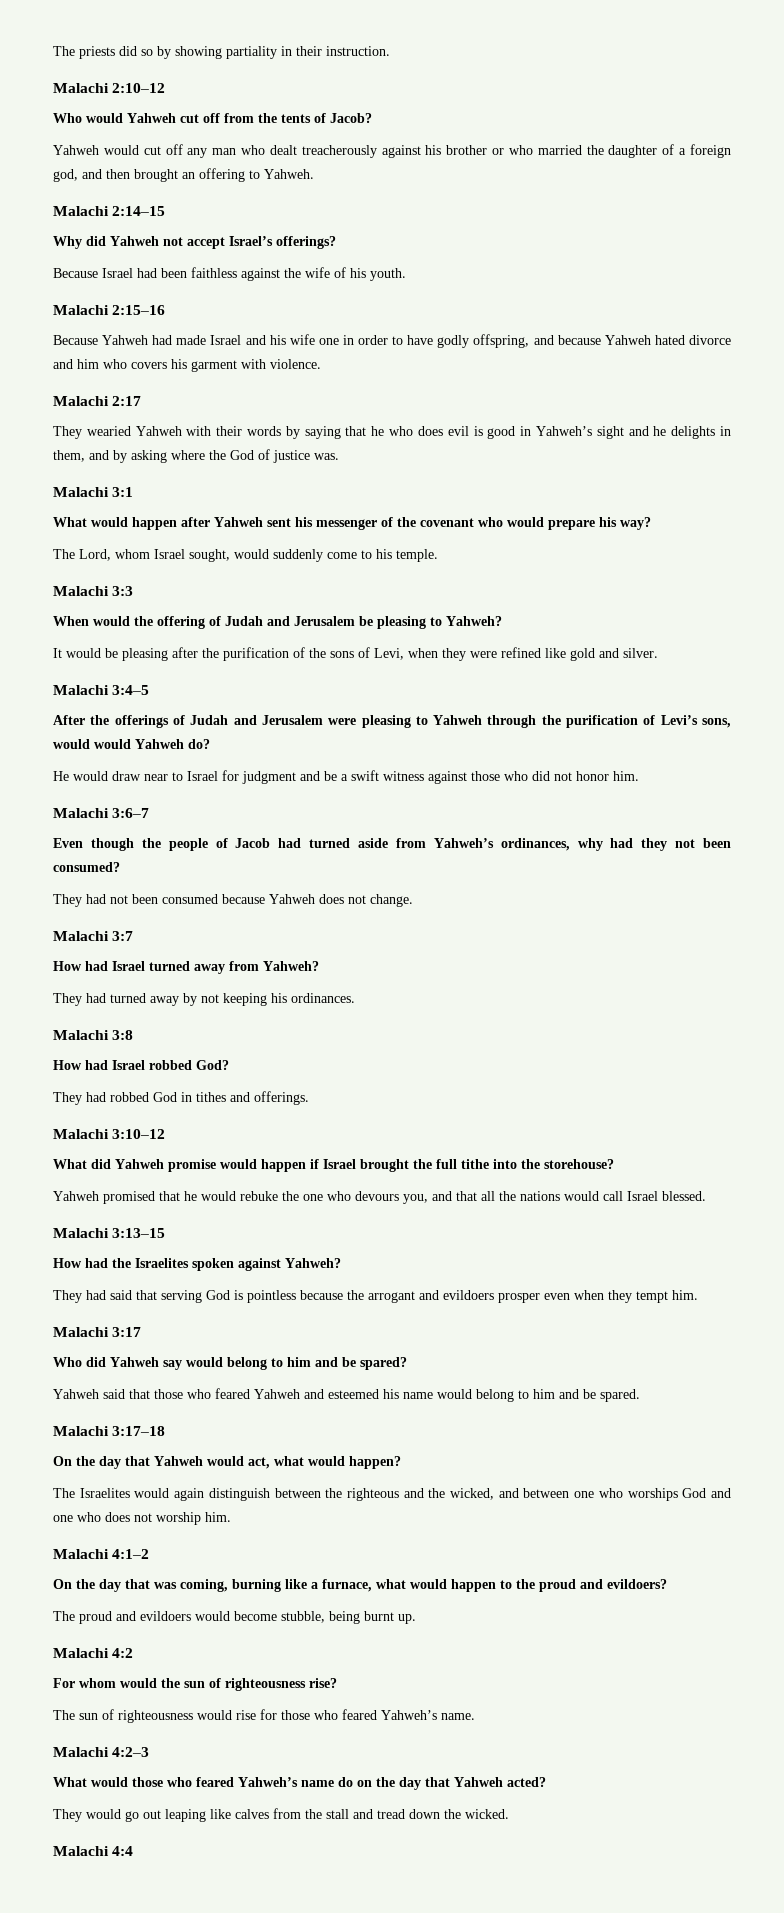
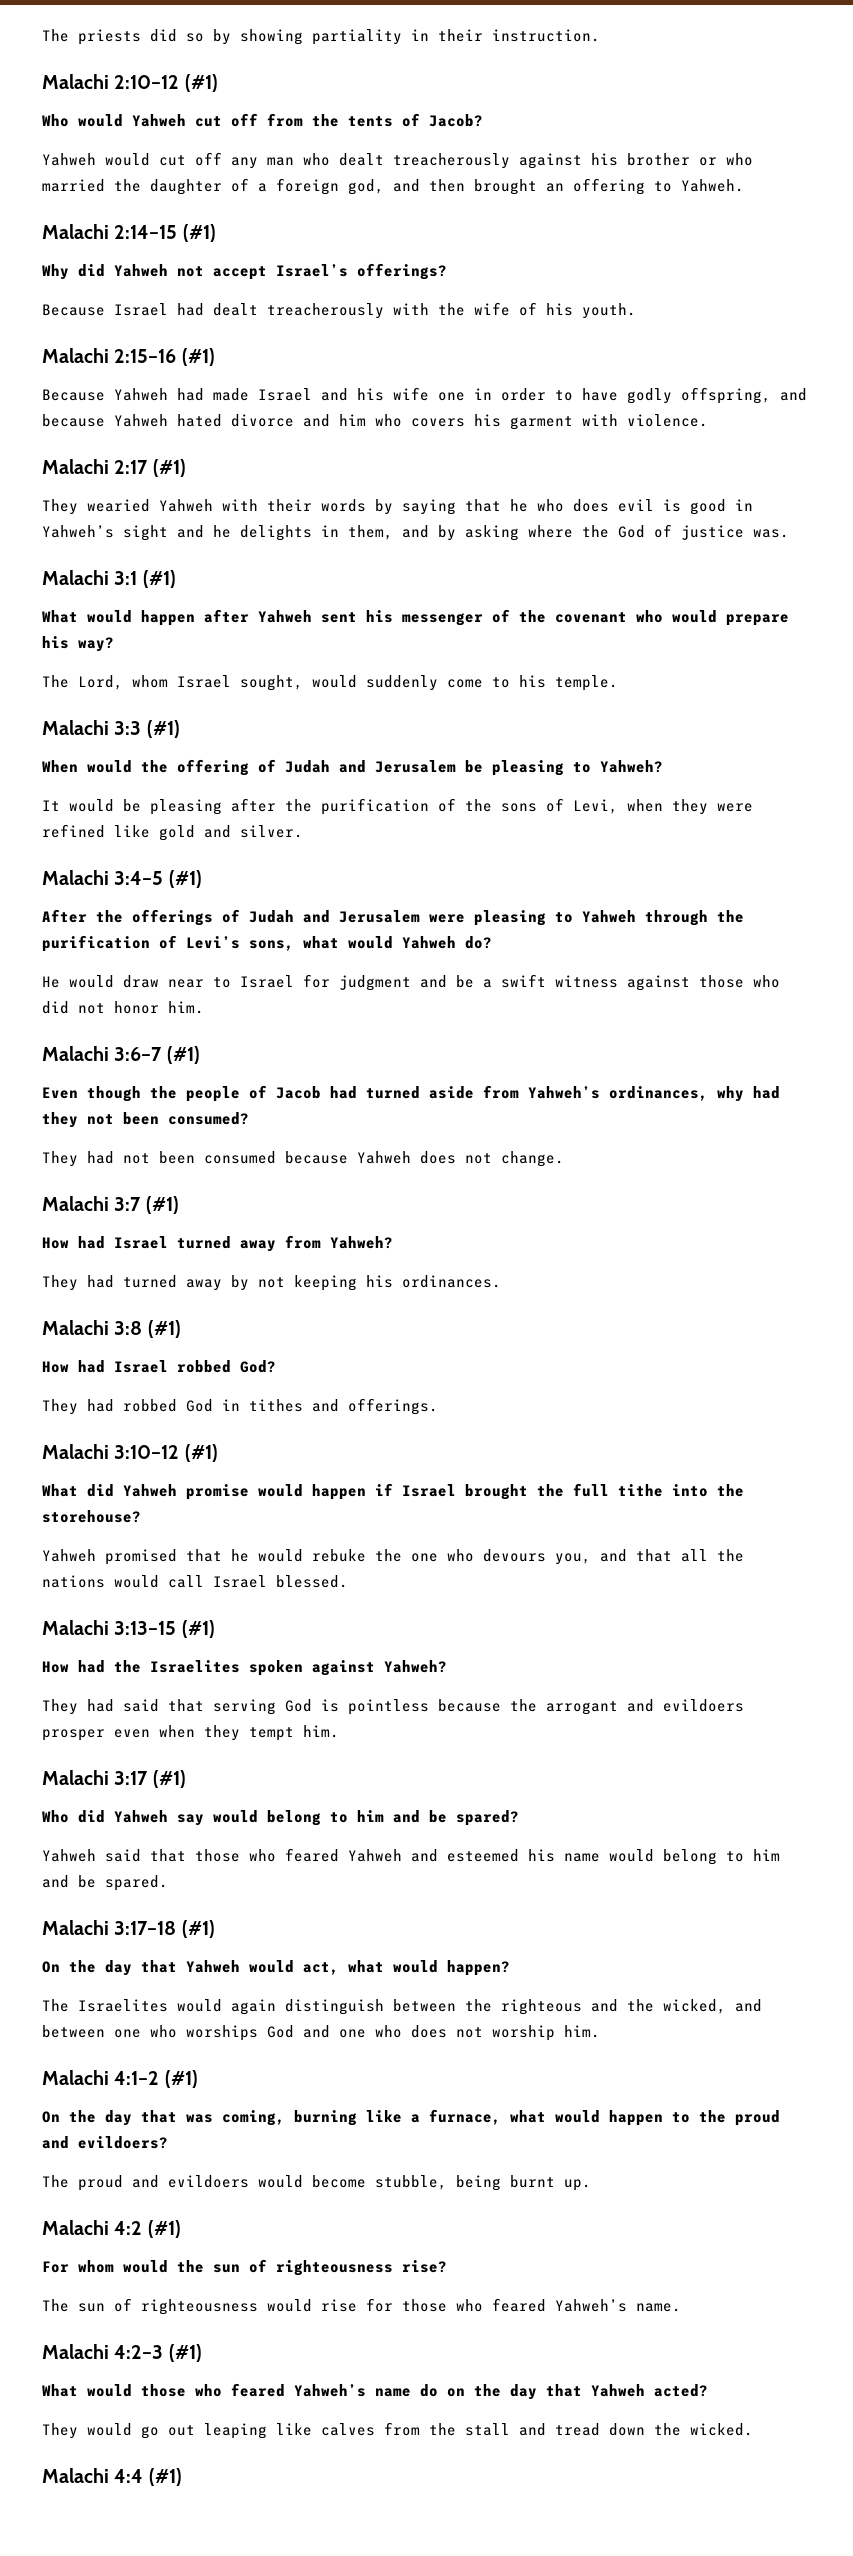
- Malachi 2:10–12
+ Malachi 2:10–12 (#1)
- Malachi 2:14–15
+ Malachi 2:14–15 (#1)
- Because Israel had been faithless against the wife of his youth.
+ Because Israel had dealt treacherously with the wife of his youth.
- Malachi 2:15–16
+ Malachi 2:15–16 (#1)
- Malachi 2:17
+ Malachi 2:17 (#1)
- Malachi 3:1
+ Malachi 3:1 (#1)
- Malachi 3:3
+ Malachi 3:3 (#1)
- Malachi 3:4–5
+ Malachi 3:4–5 (#1)
- After the offerings of Judah and Jerusalem were pleasing to Yahweh through the purification of Levi’s sons, would would Yahweh do?
+ After the offerings of Judah and Jerusalem were pleasing to Yahweh through the purification of Levi’s sons, what would Yahweh do?
- Malachi 3:6–7
+ Malachi 3:6–7 (#1)
- Malachi 3:7
+ Malachi 3:7 (#1)
- Malachi 3:8
+ Malachi 3:8 (#1)
- Malachi 3:10–12
+ Malachi 3:10–12 (#1)
- Malachi 3:13–15
+ Malachi 3:13–15 (#1)
- Malachi 3:17
+ Malachi 3:17 (#1)
- Malachi 3:17–18
+ Malachi 3:17–18 (#1)
- Malachi 4:1–2
+ Malachi 4:1–2 (#1)
- Malachi 4:2
+ Malachi 4:2 (#1)
- Malachi 4:2–3
+ Malachi 4:2–3 (#1)
- Malachi 4:4
+ Malachi 4:4 (#1)

